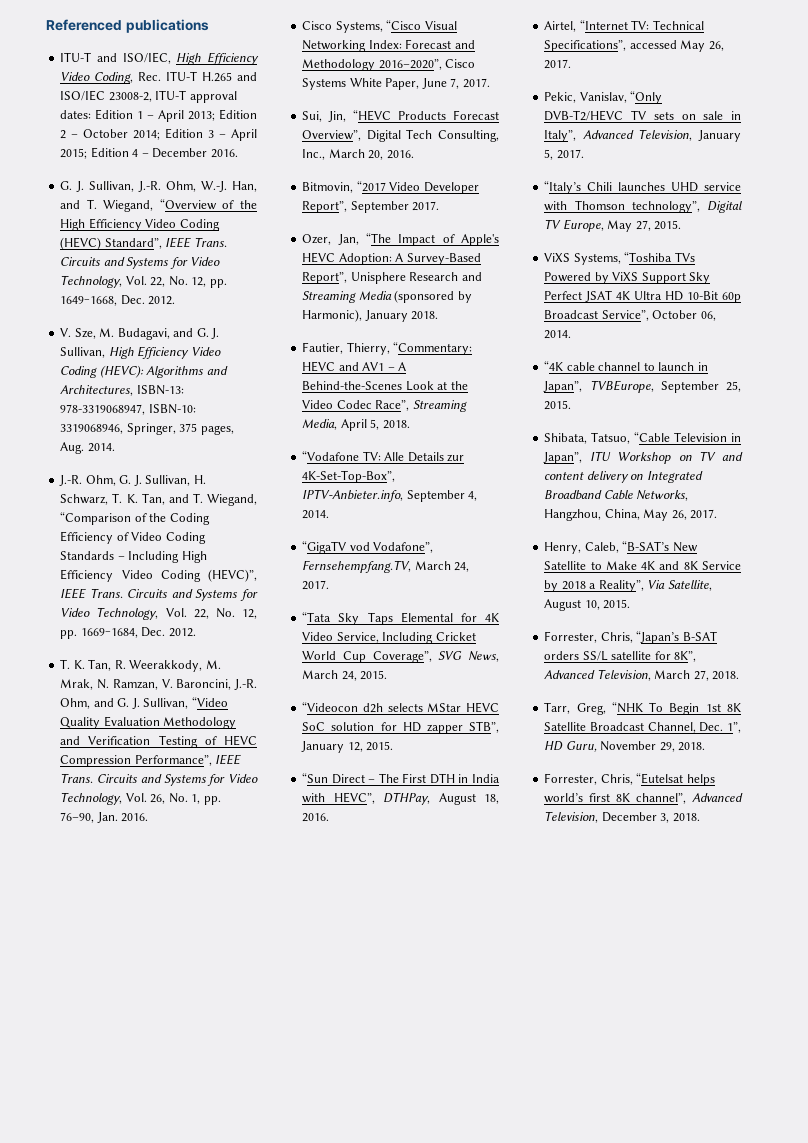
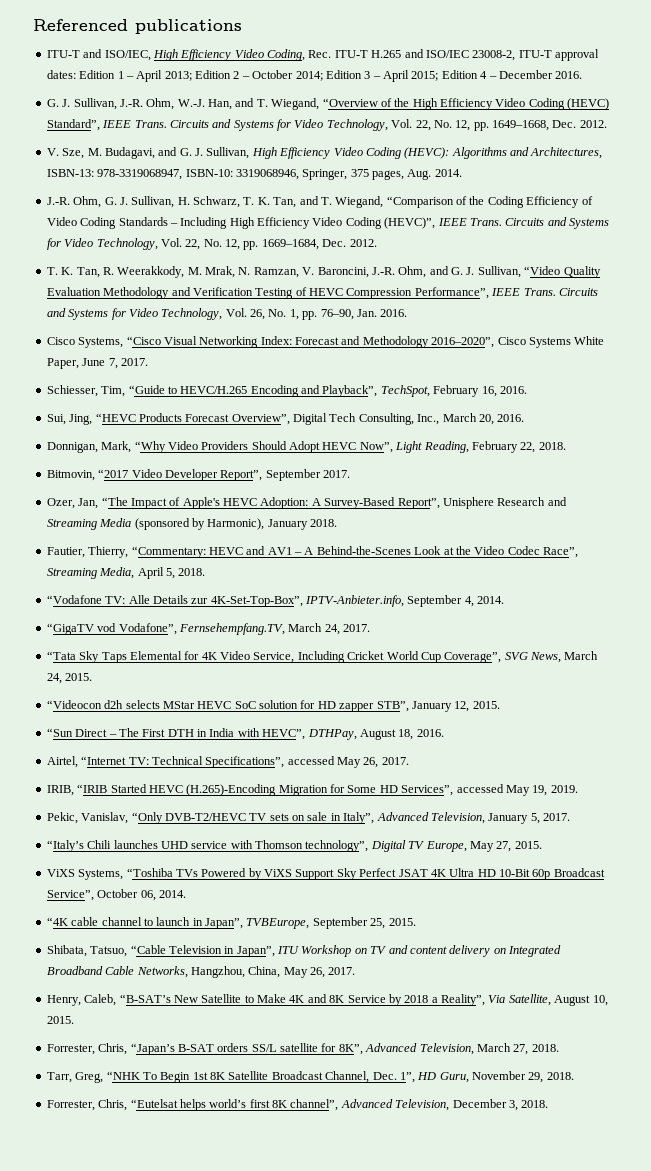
+ Schiesser, Tim, “Guide to HEVC/H.265 Encoding and Playback”, TechSpot, February 16, 2016.
- Sui, Jin, “HEVC Products Forecast Overview”, Digital Tech Consulting, Inc., March 20, 2016.
+ Sui, Jing, “HEVC Products Forecast Overview”, Digital Tech Consulting, Inc., March 20, 2016.
+ Donnigan, Mark, “Why Video Providers Should Adopt HEVC Now”, Light Reading, February 22, 2018.
+ IRIB, “IRIB Started HEVC (H.265)-Encoding Migration for Some HD Services”, accessed May 19, 2019.

